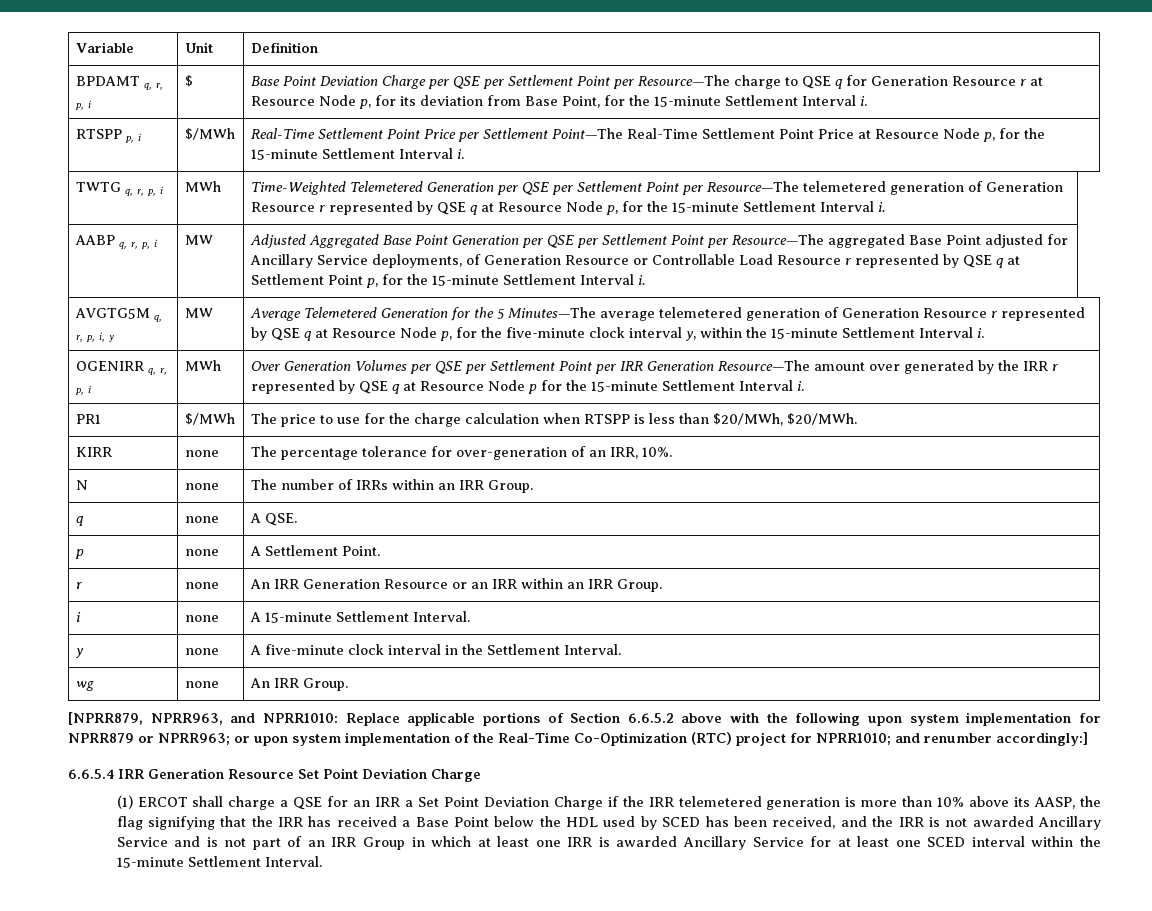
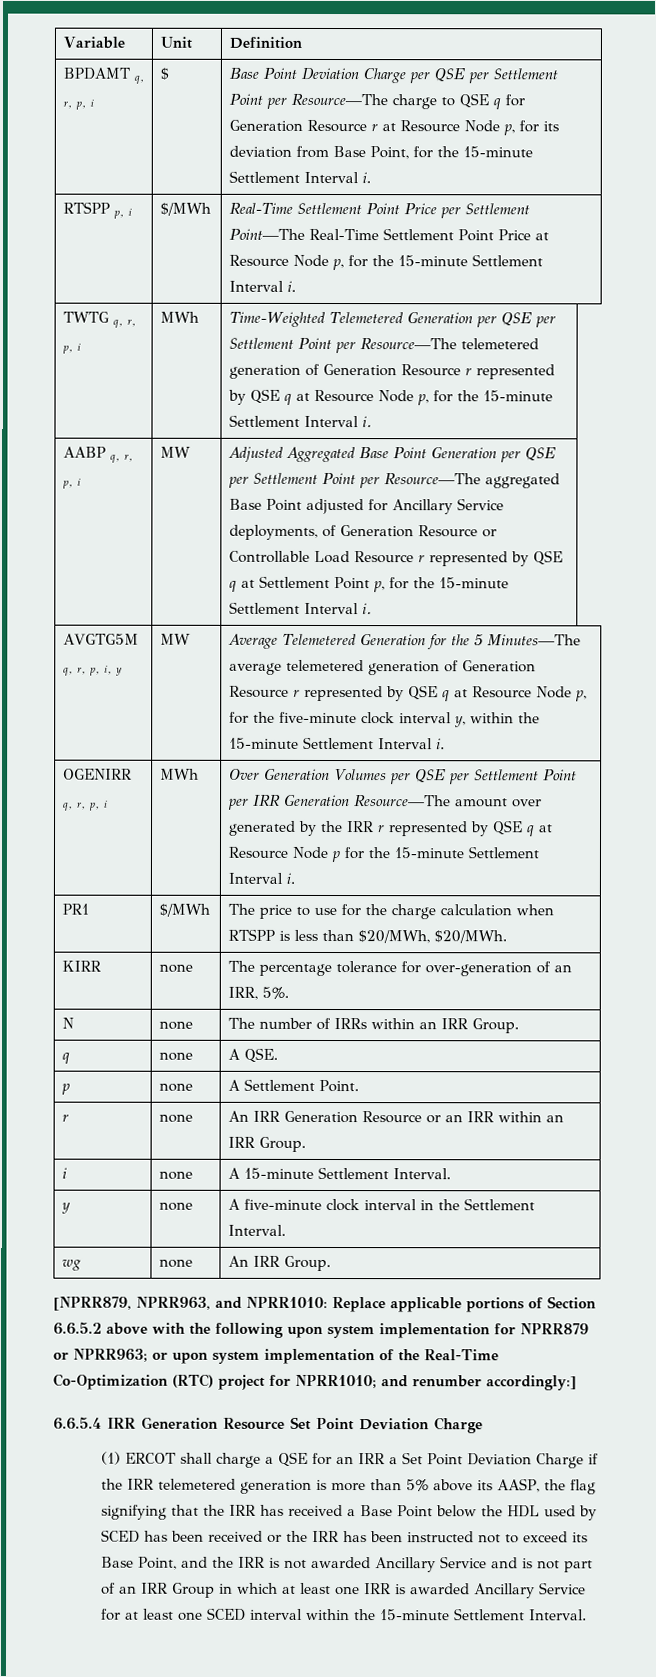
- KIRR | none | The percentage tolerance for over-generation of an IRR, 10%.
+ KIRR | none | The percentage tolerance for over-generation of an IRR, 5%.
- (1) ERCOT shall charge a QSE for an IRR a Set Point Deviation Charge if the IRR telemetered generation is more than 10% above its AASP, the flag signifying that the IRR has received a Base Point below the HDL used by SCED has been received, and the IRR is not awarded Ancillary Service and is not part of an IRR Group in which at least one IRR is awarded Ancillary Service for at least one SCED interval within the 15-minute Settlement Interval.
+ (1) ERCOT shall charge a QSE for an IRR a Set Point Deviation Charge if the IRR telemetered generation is more than 5% above its AASP, the flag signifying that the IRR has received a Base Point below the HDL used by SCED has been received or the IRR has been instructed not to exceed its Base Point, and the IRR is not awarded Ancillary Service and is not part of an IRR Group in which at least one IRR is awarded Ancillary Service for at least one SCED interval within the 15-minute Settlement Interval.

